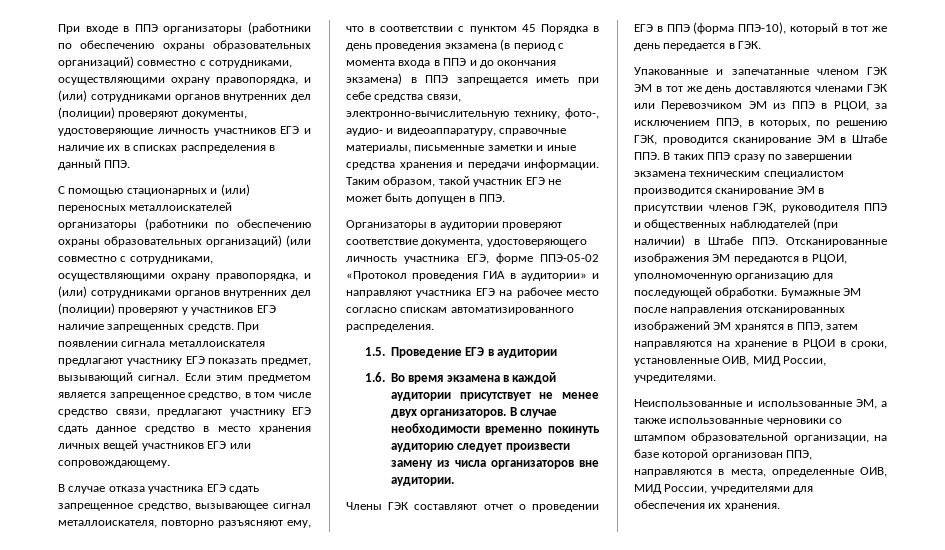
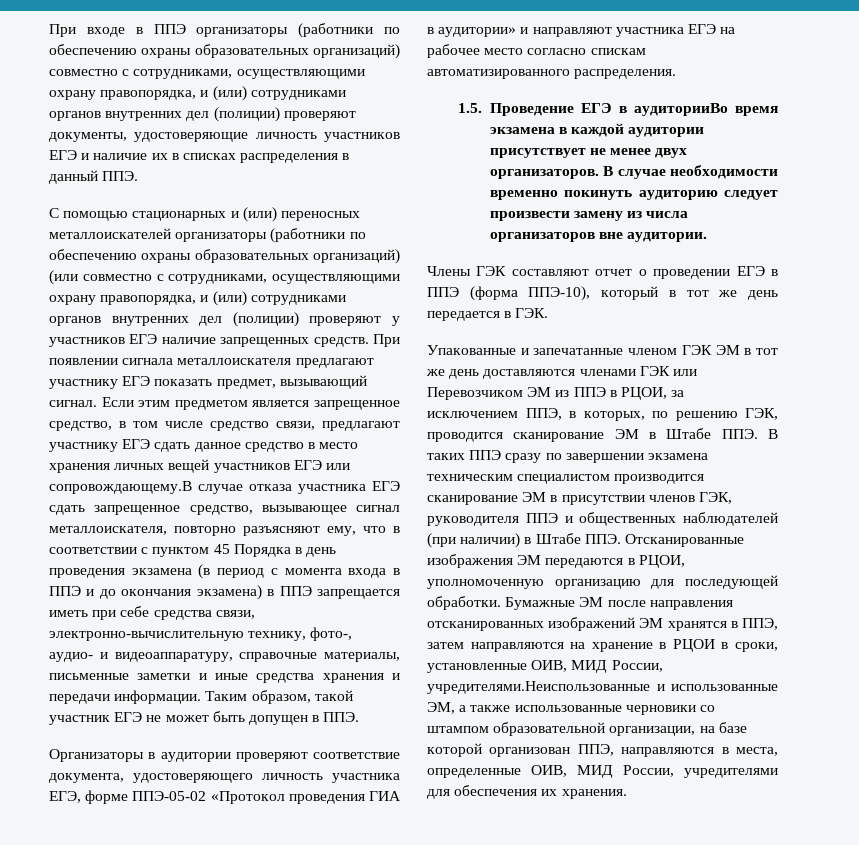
- Если этим предметом является запрещенное средство, в том числе средство связи, предлагают участнику ЕГЭ сдать данное средство в место хранения личных вещей участников ЕГЭ или сопровождающему.
- В случае отказа участника ЕГЭ сдать запрещенное средство, вызывающее сигнал металлоискателя, повторно разъясняют ему, что в соответствии с пунктом 45 Порядка в день проведения экзамена (в период с момента входа в ППЭ и до окончания экзамена) в ППЭ запрещается иметь при себе средства связи, электронно-вычислительную технику, фото-, аудио- и видеоаппаратуру, справочные материалы, письменные заметки и иные средства хранения и передачи информации.
+ Если этим предметом является запрещенное средство, в том числе средство связи, предлагают участнику ЕГЭ сдать данное средство в место хранения личных вещей участников ЕГЭ или сопровождающему.В случае отказа участника ЕГЭ сдать запрещенное средство, вызывающее сигнал металлоискателя, повторно разъясняют ему, что в соответствии с пунктом 45 Порядка в день проведения экзамена (в период с момента входа в ППЭ и до окончания экзамена) в ППЭ запрещается иметь при себе средства связи, электронно-вычислительную технику, фото-, аудио- и видеоаппаратуру, справочные материалы, письменные заметки и иные средства хранения и передачи информации.
- 1.5. Проведение ЕГЭ в аудитории
- 1.6. Во время экзамена в каждой аудитории присутствует не менее двух организаторов.
+ 1.5. Проведение ЕГЭ в аудиторииВо время экзамена в каждой аудитории присутствует не менее двух организаторов.
- Бумажные ЭМ после направления отсканированных изображений ЭМ хранятся в ППЭ, затем направляются на хранение в РЦОИ в сроки, установленные ОИВ, МИД России, учредителями.
- Неиспользованные и использованные ЭМ, а также использованные черновики со штампом образовательной организации, на базе которой организован ППЭ, направляются в места, определенные ОИВ, МИД России, учредителями для обеспечения их хранения.
+ Бумажные ЭМ после направления отсканированных изображений ЭМ хранятся в ППЭ, затем направляются на хранение в РЦОИ в сроки, установленные ОИВ, МИД России, учредителями.Неиспользованные и использованные ЭМ, а также использованные черновики со штампом образовательной организации, на базе которой организован ППЭ, направляются в места, определенные ОИВ, МИД России, учредителями для обеспечения их хранения.

